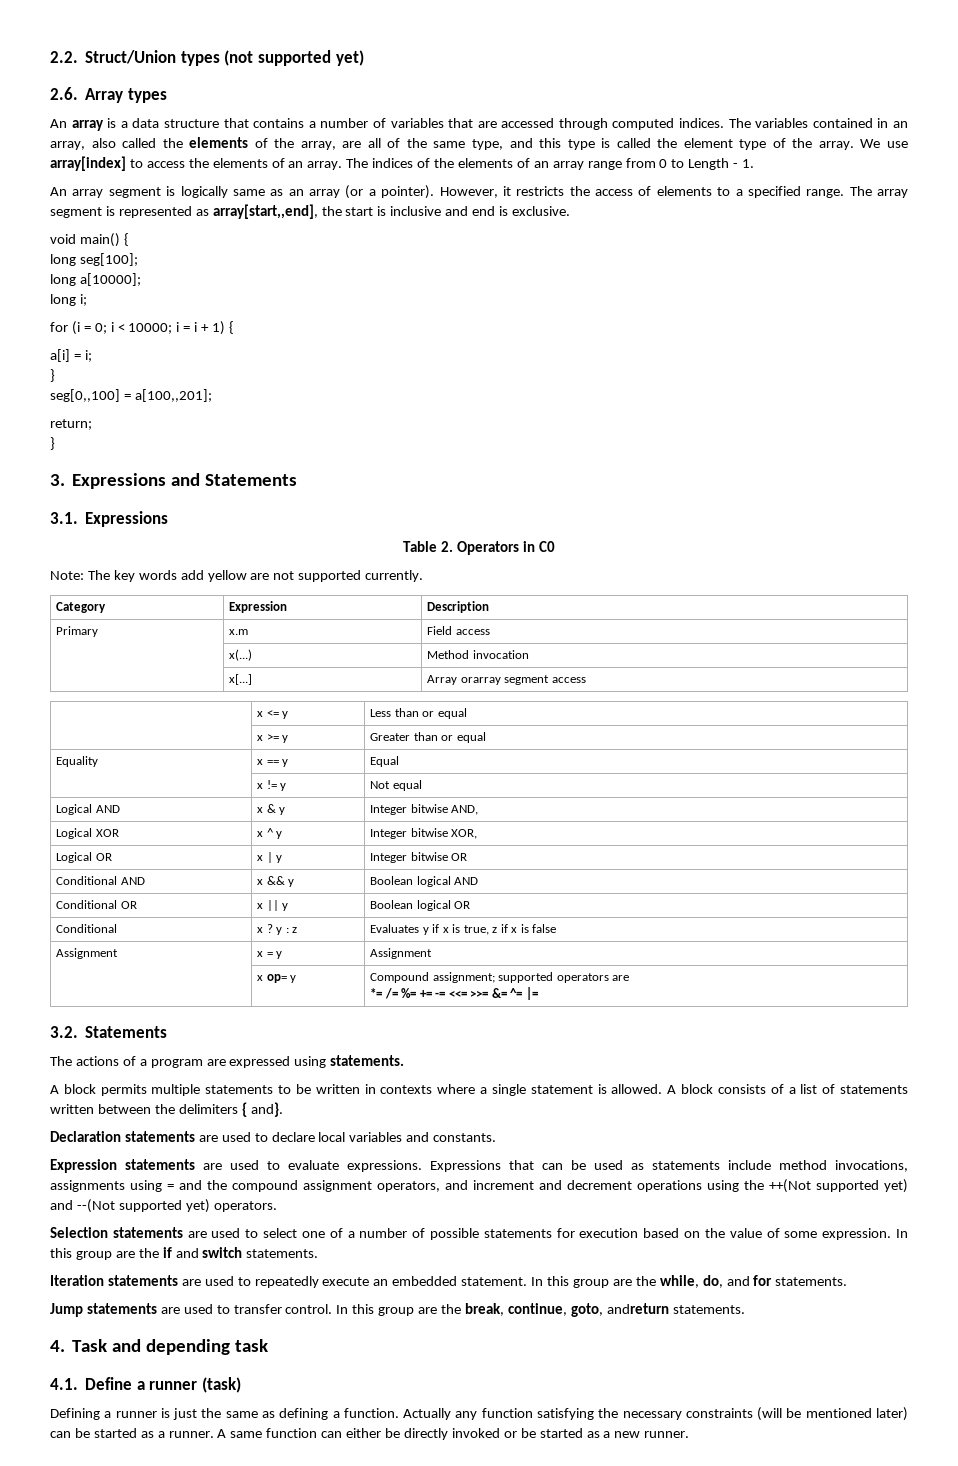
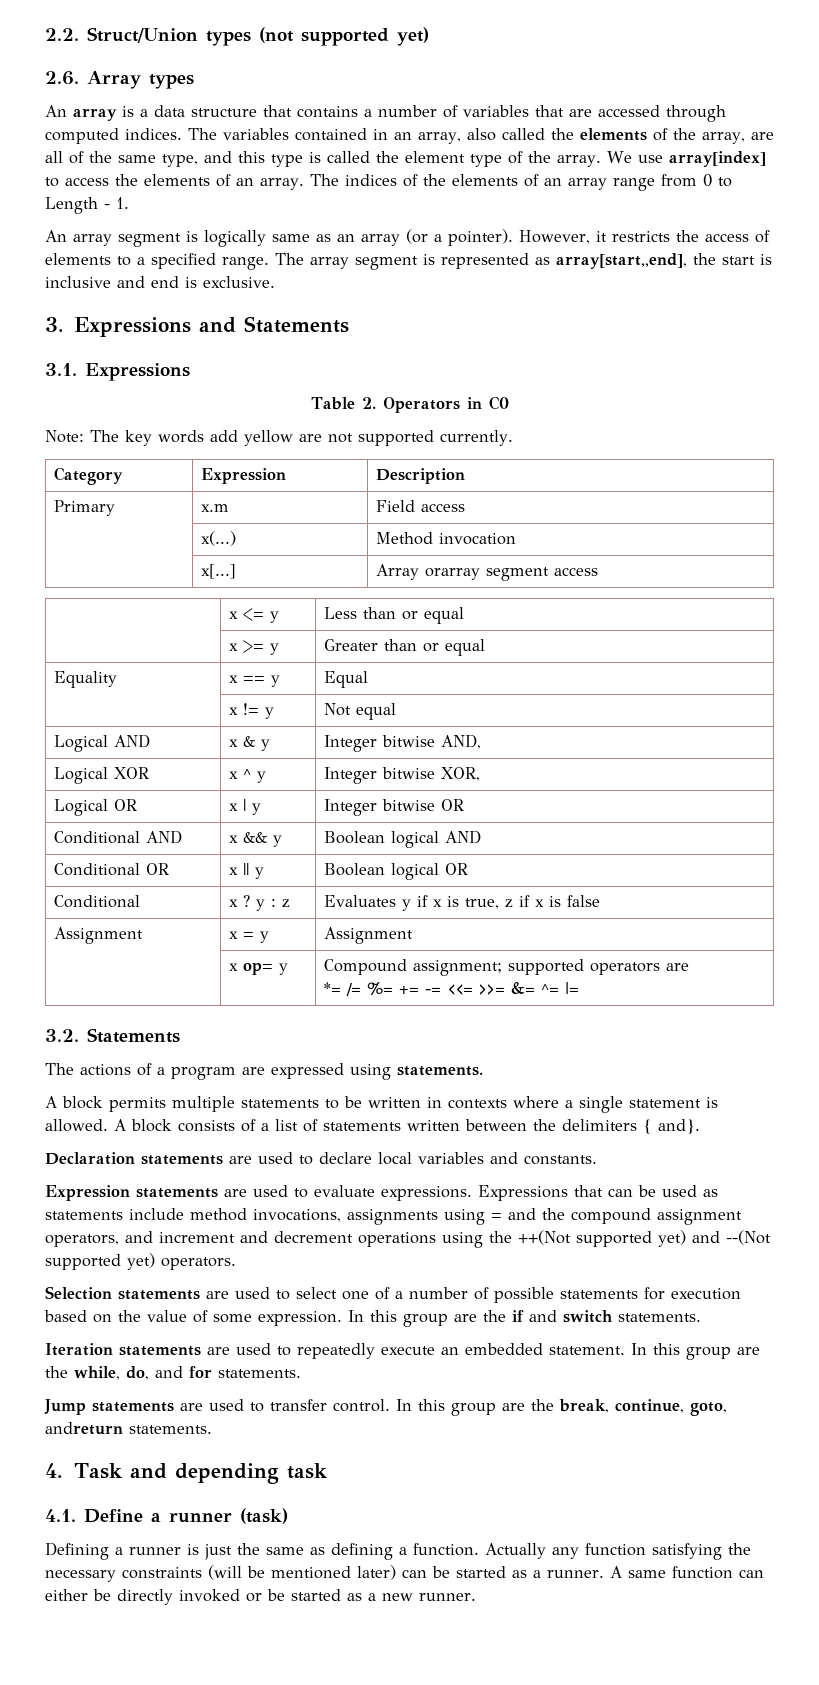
- void main() {
- long seg[100];
- long a[10000];
- long i;
- for (i = 0; i < 10000; i = i + 1) {
- a[i] = i;
- }
- seg[0,,100] = a[100,,201];
- return;
- }

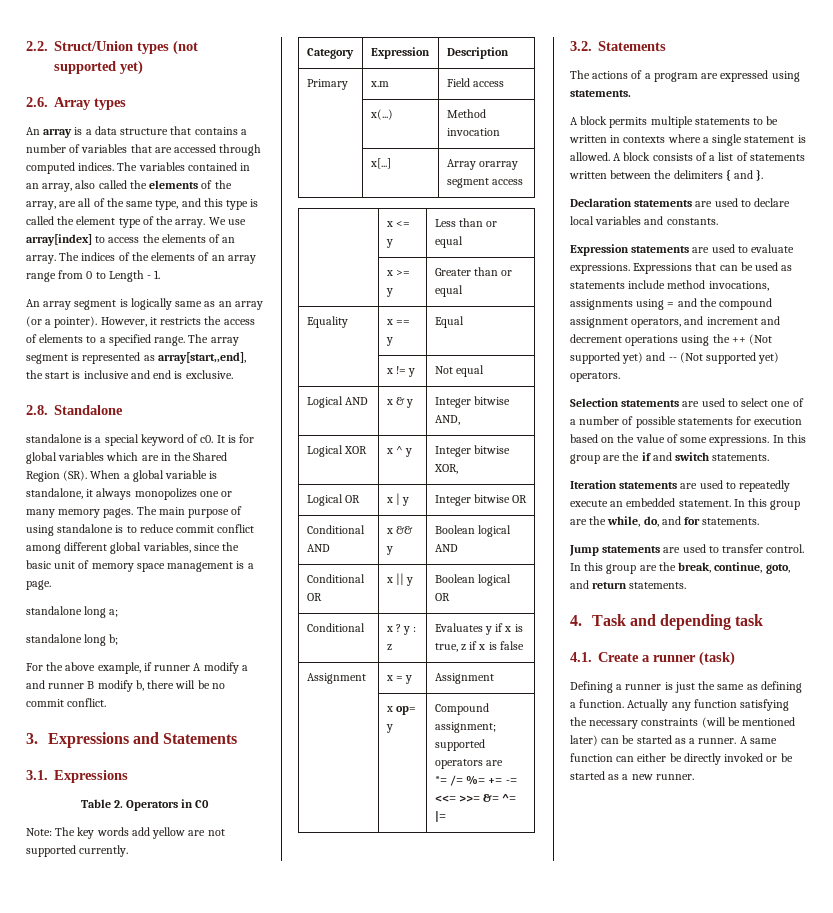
+ 2.8. Standalone
+ standalone is a special keyword of c0. It is for global variables which are in the Shared Region (SR). When a global variable is standalone, it always monopolizes one or many memory pages. The main purpose of using standalone is to reduce commit conflict among different global variables, since the basic unit of memory space management is a page.
+ standalone long a;
+ standalone long b;
+ For the above example, if runner A modify a and runner B modify b, there will be no commit conflict.
- A block consists of a list of statements written between the delimiters { and}.
+ A block consists of a list of statements written between the delimiters { and }.
- Expressions that can be used as statements include method invocations, assignments using = and the compound assignment operators, and increment and decrement operations using the ++(Not supported yet) and --(Not supported yet) operators.
+ Expressions that can be used as statements include method invocations, assignments using = and the compound assignment operators, and increment and decrement operations using the ++ (Not supported yet) and -- (Not supported yet) operators.
- Selection statements are used to select one of a number of possible statements for execution based on the value of some expression.
+ Selection statements are used to select one of a number of possible statements for execution based on the value of some expressions.
- In this group are the break, continue, goto, andreturn statements.
+ In this group are the break, continue, goto, and return statements.
- 4.1. Define a runner (task)
+ 4.1. Create a runner (task)

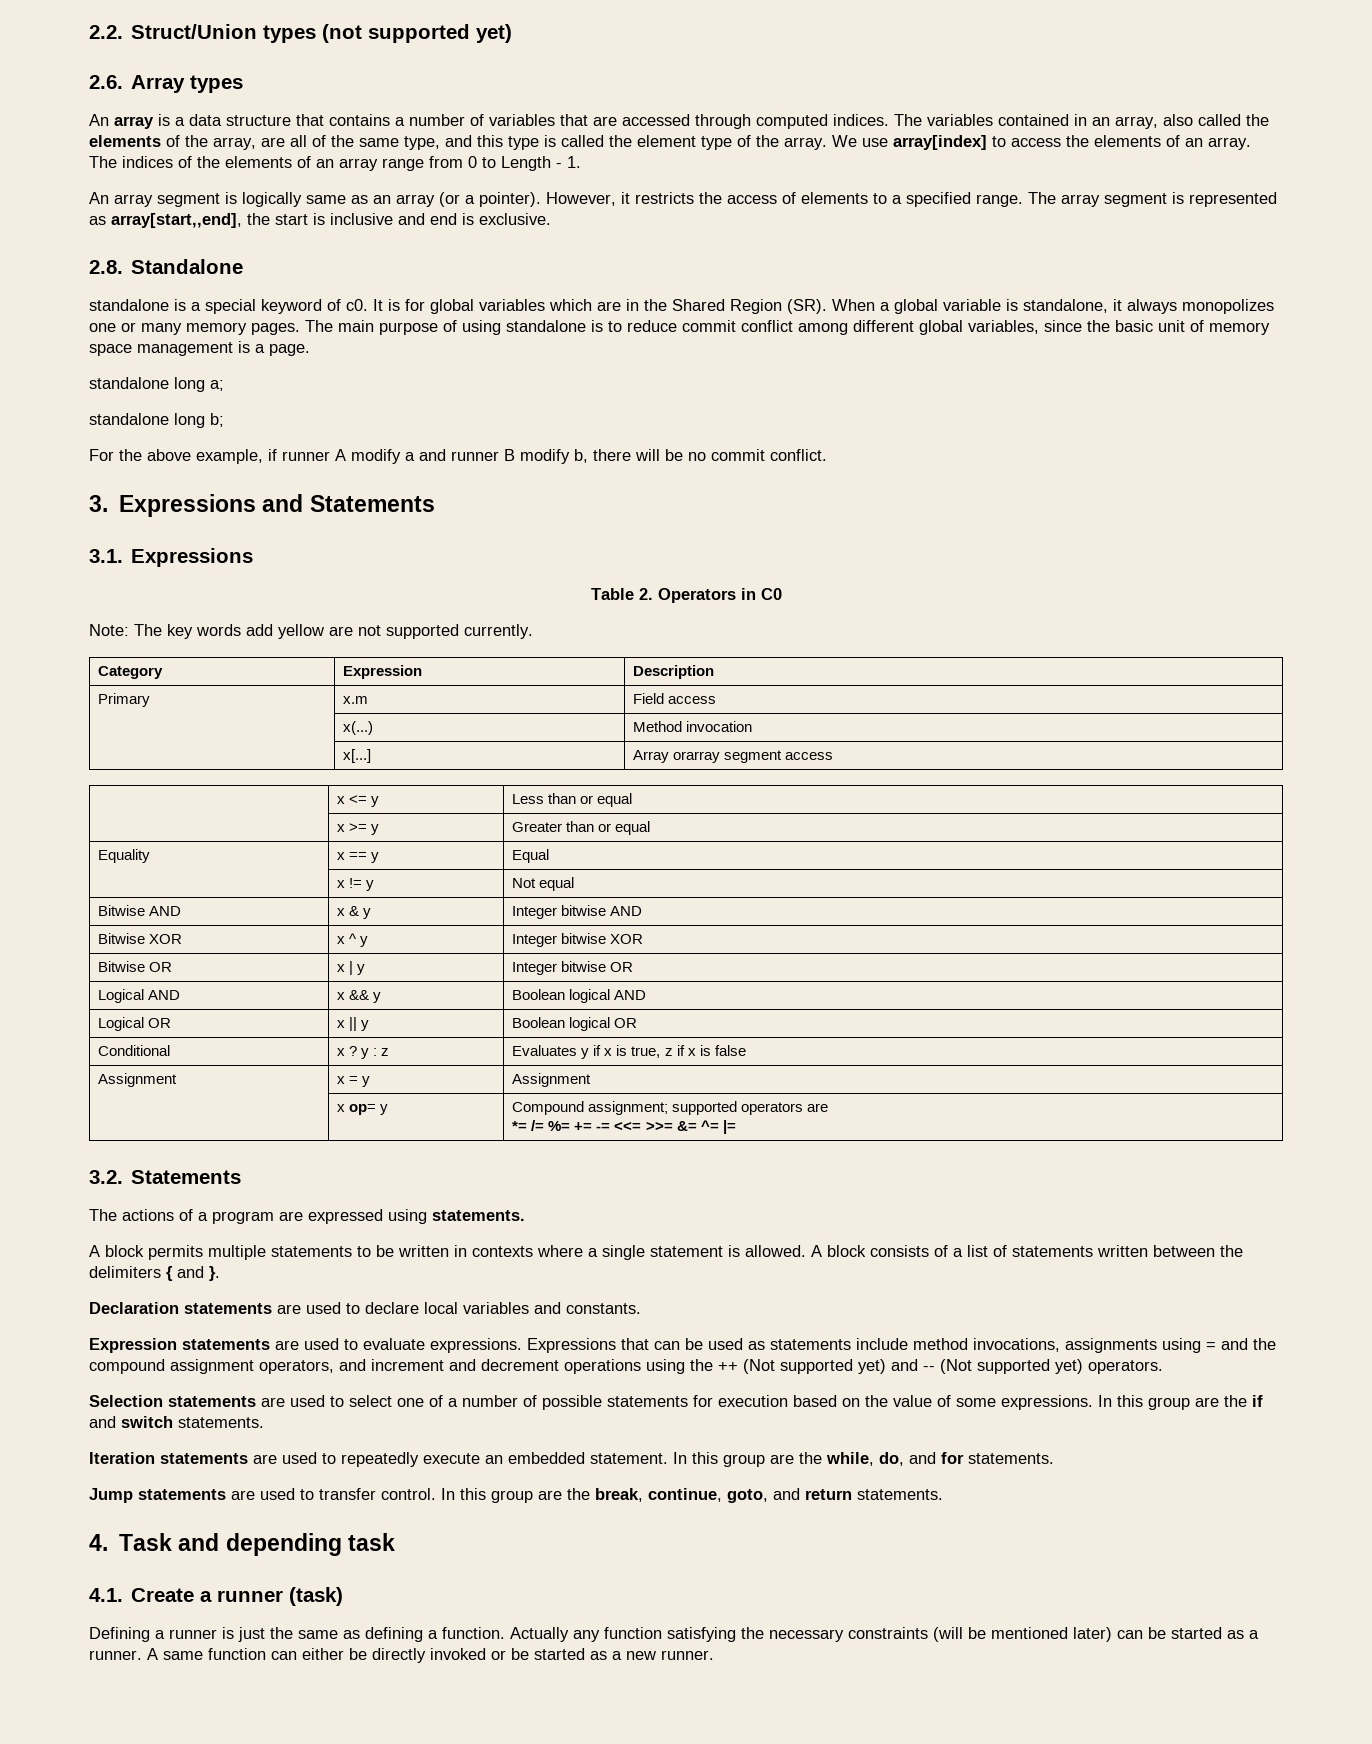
- Logical AND | x & y | Integer bitwise AND,
- Logical XOR | x ^ y | Integer bitwise XOR,
- Logical OR | x | y | Integer bitwise OR
+ Bitwise AND | x & y | Integer bitwise AND
+ Bitwise XOR | x ^ y | Integer bitwise XOR
+ Bitwise OR | x | y | Integer bitwise OR
- Conditional AND | x && y | Boolean logical AND
+ Logical AND | x && y | Boolean logical AND
- Conditional OR | x || y | Boolean logical OR
+ Logical OR | x || y | Boolean logical OR

